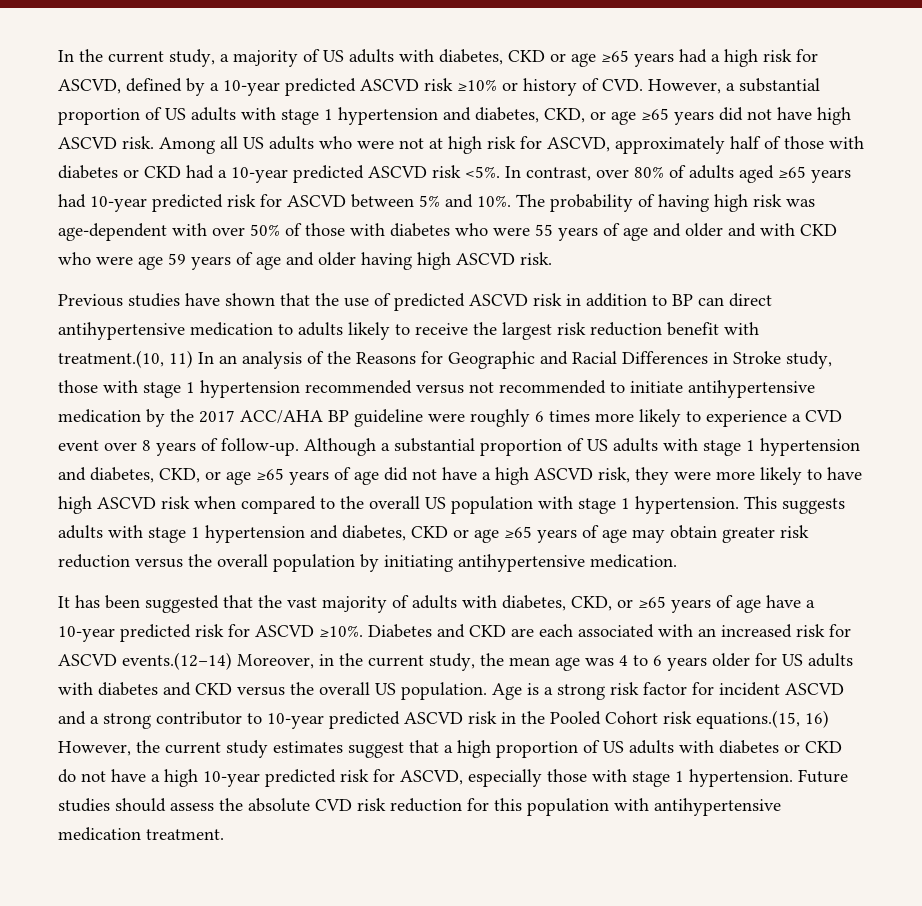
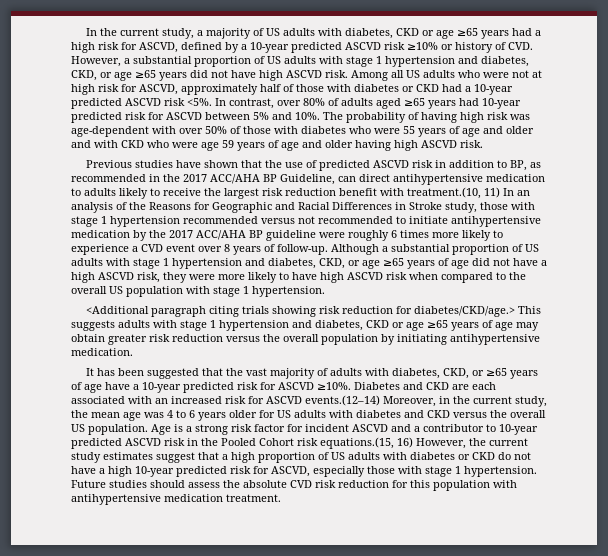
- Previous studies have shown that the use of predicted ASCVD risk in addition to BP can direct antihypertensive medication to adults likely to receive the largest risk reduction benefit with treatment.(10, 11) In an analysis of the Reasons for Geographic and Racial Differences in Stroke study, those with stage 1 hypertension recommended versus not recommended to initiate antihypertensive medication by the 2017 ACC/AHA BP guideline were roughly 6 times more likely to experience a CVD event over 8 years of follow-up.
+ Previous studies have shown that the use of predicted ASCVD risk in addition to BP, as recommended in the 2017 ACC/AHA BP Guideline, can direct antihypertensive medication to adults likely to receive the largest risk reduction benefit with treatment.(10, 11) In an analysis of the Reasons for Geographic and Racial Differences in Stroke study, those with stage 1 hypertension recommended versus not recommended to initiate antihypertensive medication by the 2017 ACC/AHA BP guideline were roughly 6 times more likely to experience a CVD event over 8 years of follow-up.
- Although a substantial proportion of US adults with stage 1 hypertension and diabetes, CKD, or age ≥65 years of age did not have a high ASCVD risk, they were more likely to have high ASCVD risk when compared to the overall US population with stage 1 hypertension. This suggests adults with stage 1 hypertension and diabetes, CKD or age ≥65 years of age may obtain greater risk reduction versus the overall population by initiating antihypertensive medication.
+ Although a substantial proportion of US adults with stage 1 hypertension and diabetes, CKD, or age ≥65 years of age did not have a high ASCVD risk, they were more likely to have high ASCVD risk when compared to the overall US population with stage 1 hypertension.
+ <Additional paragraph citing trials showing risk reduction for diabetes/CKD/age.> This suggests adults with stage 1 hypertension and diabetes, CKD or age ≥65 years of age may obtain greater risk reduction versus the overall population by initiating antihypertensive medication.
- Age is a strong risk factor for incident ASCVD and a strong contributor to 10-year predicted ASCVD risk in the Pooled Cohort risk equations.(15, 16) However, the current study estimates suggest that a high proportion of US adults with diabetes or CKD do not have a high 10-year predicted risk for ASCVD, especially those with stage 1 hypertension.
+ Age is a strong risk factor for incident ASCVD and a contributor to 10-year predicted ASCVD risk in the Pooled Cohort risk equations.(15, 16) However, the current study estimates suggest that a high proportion of US adults with diabetes or CKD do not have a high 10-year predicted risk for ASCVD, especially those with stage 1 hypertension.

